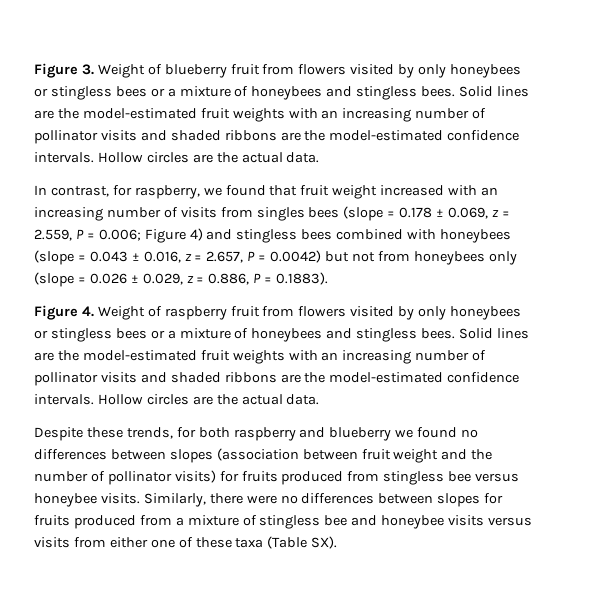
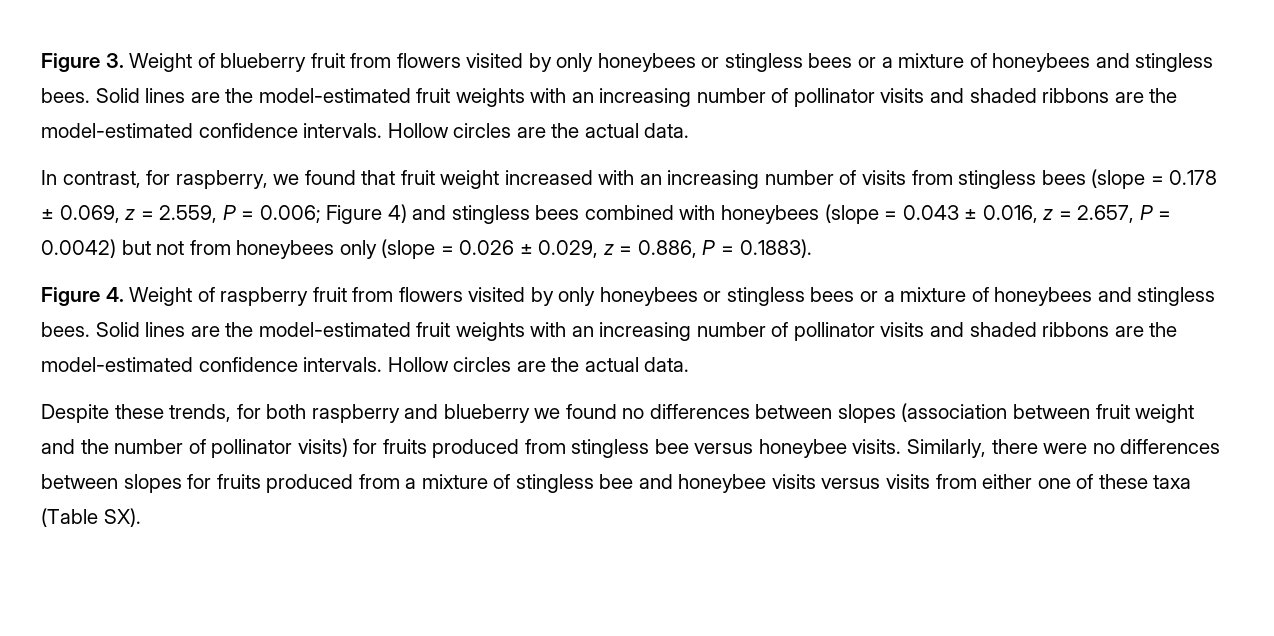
- In contrast, for raspberry, we found that fruit weight increased with an increasing number of visits from singles bees (slope = 0.178 ± 0.069, z = 2.559, P = 0.006;
+ In contrast, for raspberry, we found that fruit weight increased with an increasing number of visits from stingless bees (slope = 0.178 ± 0.069, z = 2.559, P = 0.006;

